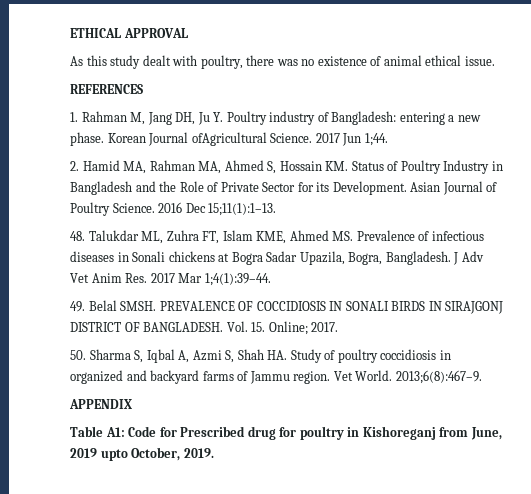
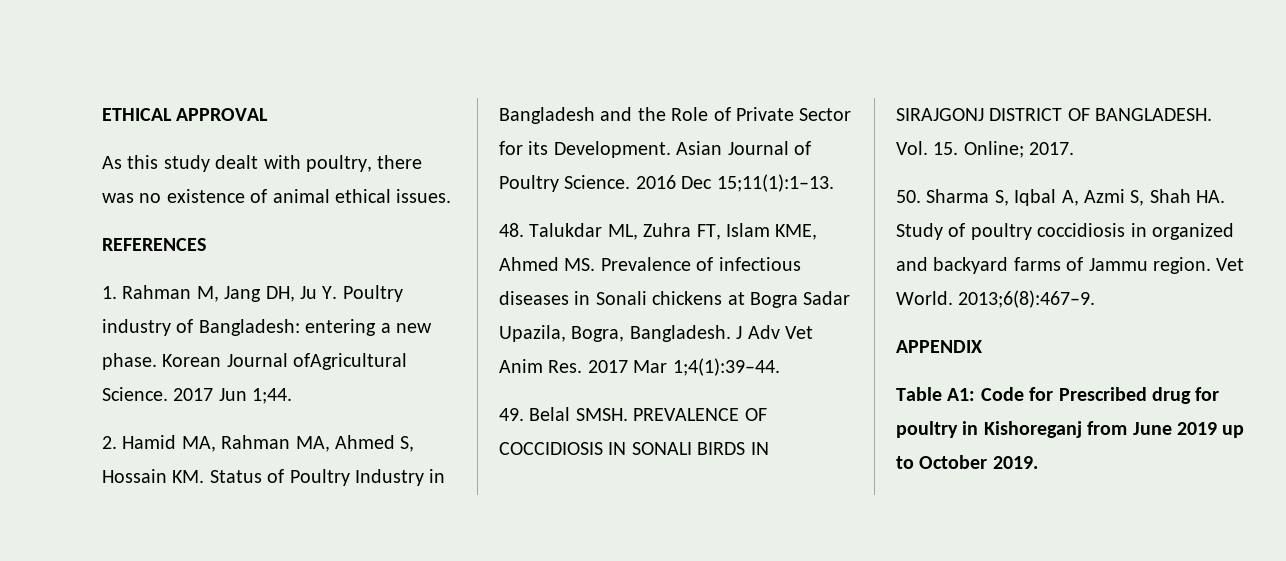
- As this study dealt with poultry, there was no existence of animal ethical issue.
+ As this study dealt with poultry, there was no existence of animal ethical issues.
- Table A1: Code for Prescribed drug for poultry in Kishoreganj from June, 2019 upto October, 2019.
+ Table A1: Code for Prescribed drug for poultry in Kishoreganj from June 2019 up to October 2019.

